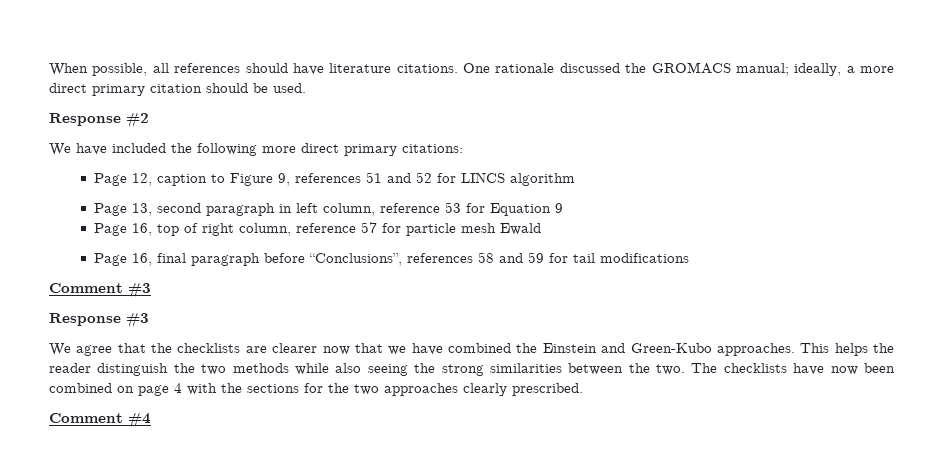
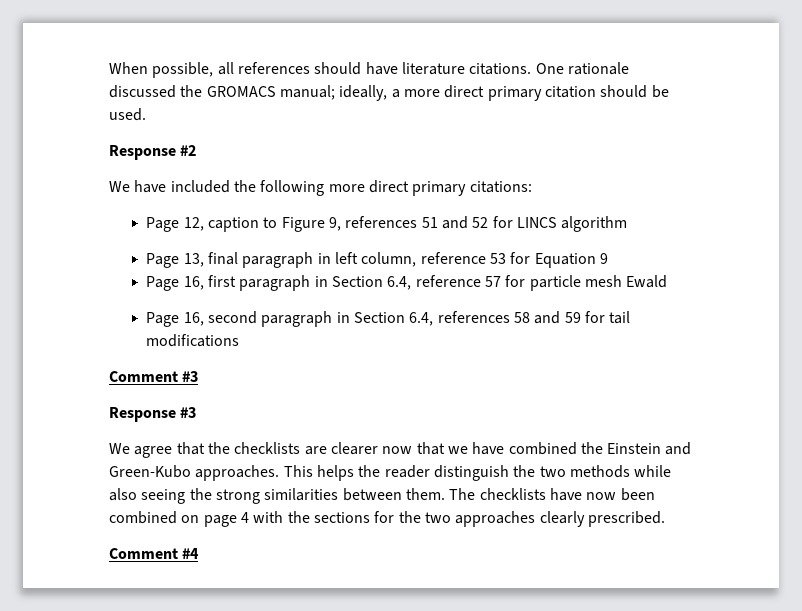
- Page 13, second paragraph in left column, reference 53 for Equation 9
+ Page 13, final paragraph in left column, reference 53 for Equation 9
- Page 16, top of right column, reference 57 for particle mesh Ewald
+ Page 16, first paragraph in Section 6.4, reference 57 for particle mesh Ewald
- Page 16, final paragraph before “Conclusions”, references 58 and 59 for tail modifications
+ Page 16, second paragraph in Section 6.4, references 58 and 59 for tail modifications
- This helps the reader distinguish the two methods while also seeing the strong similarities between the two.
+ This helps the reader distinguish the two methods while also seeing the strong similarities between them.

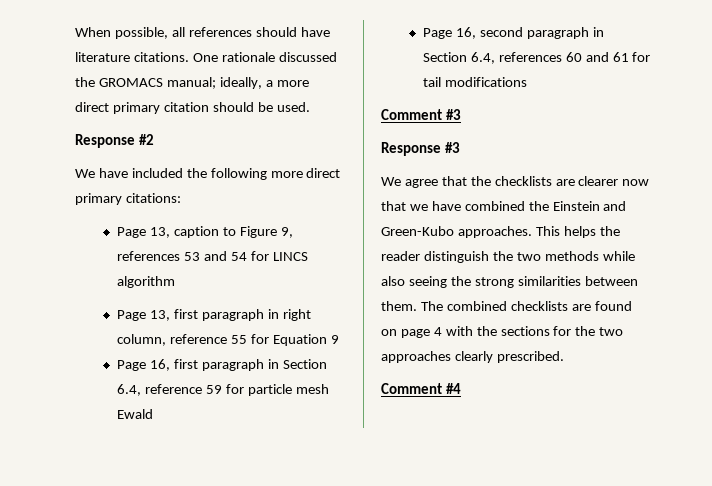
- Page 12, caption to Figure 9, references 51 and 52 for LINCS algorithm
+ Page 13, caption to Figure 9, references 53 and 54 for LINCS algorithm
- Page 13, final paragraph in left column, reference 53 for Equation 9
+ Page 13, first paragraph in right column, reference 55 for Equation 9
- Page 16, first paragraph in Section 6.4, reference 57 for particle mesh Ewald
+ Page 16, first paragraph in Section 6.4, reference 59 for particle mesh Ewald
- Page 16, second paragraph in Section 6.4, references 58 and 59 for tail modifications
+ Page 16, second paragraph in Section 6.4, references 60 and 61 for tail modifications
- The checklists have now been combined on page 4 with the sections for the two approaches clearly prescribed.
+ The combined checklists are found on page 4 with the sections for the two approaches clearly prescribed.

